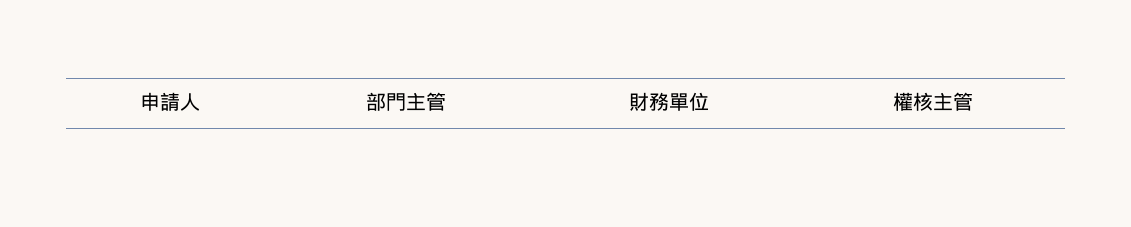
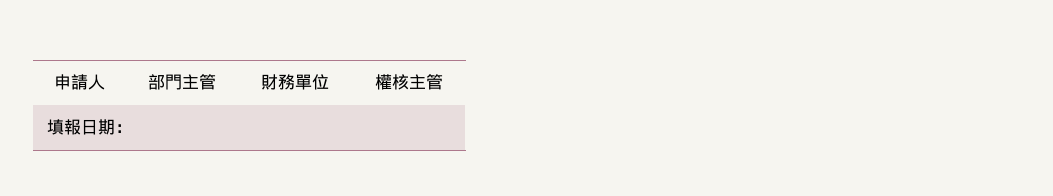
+ 填報日期：

